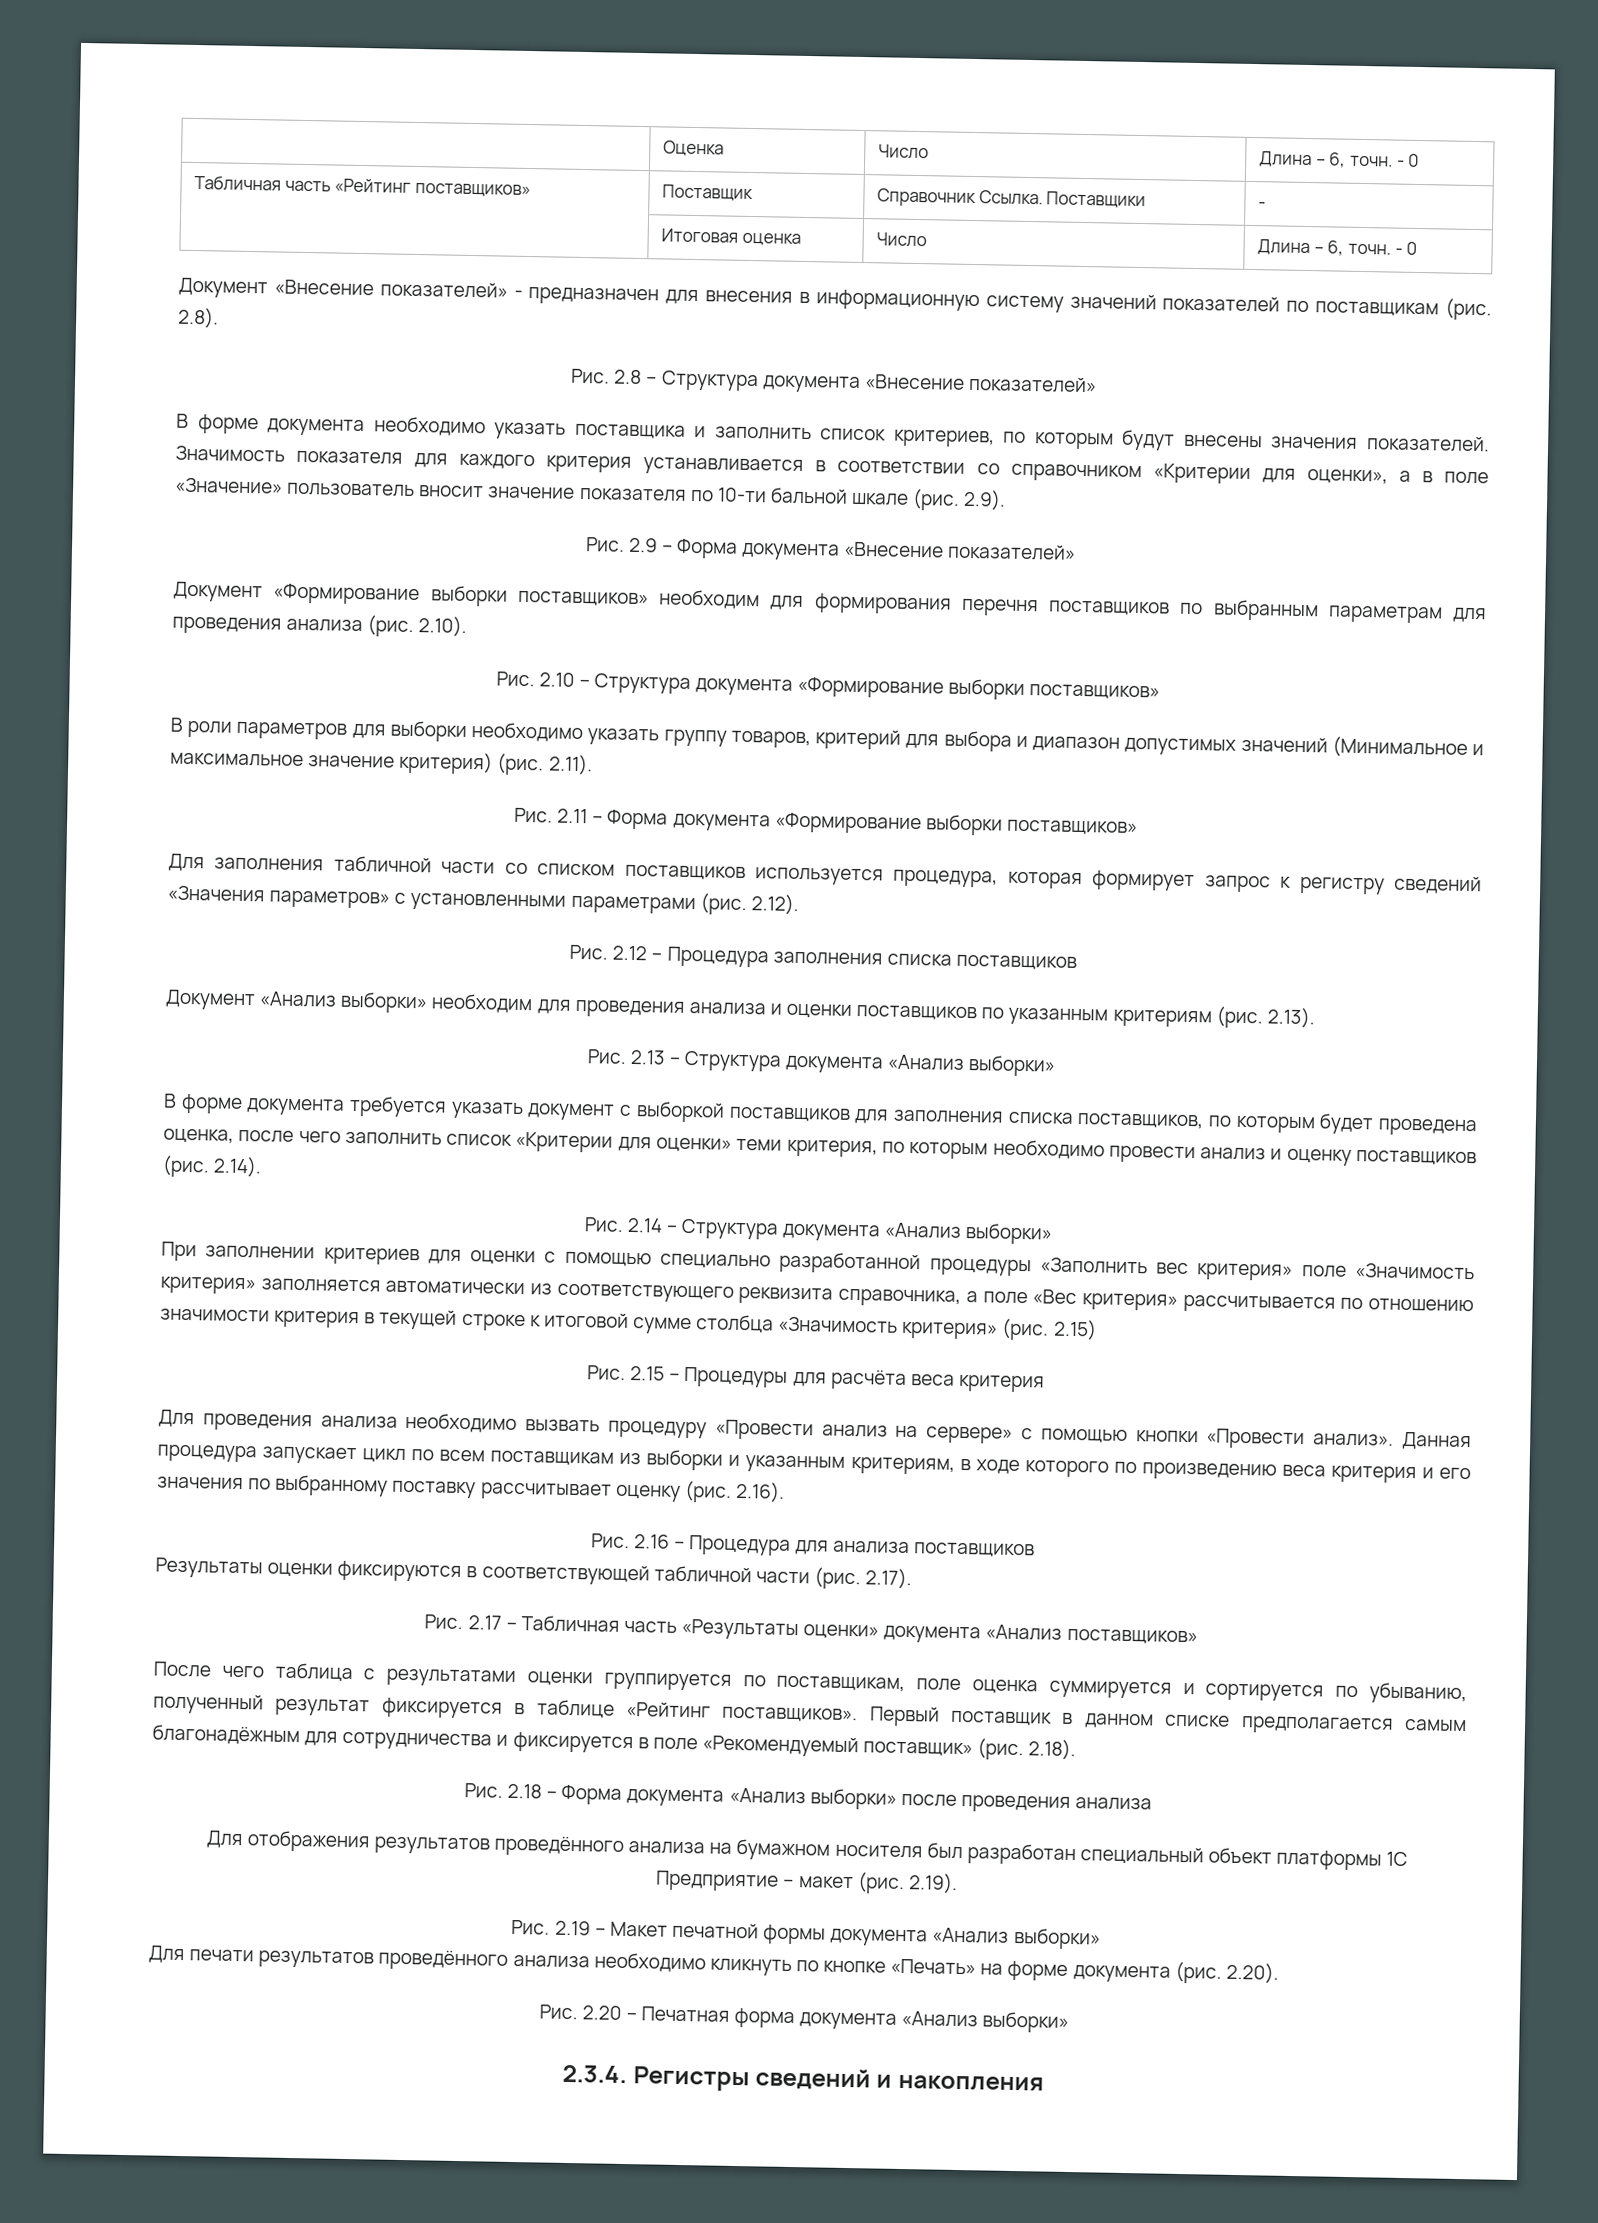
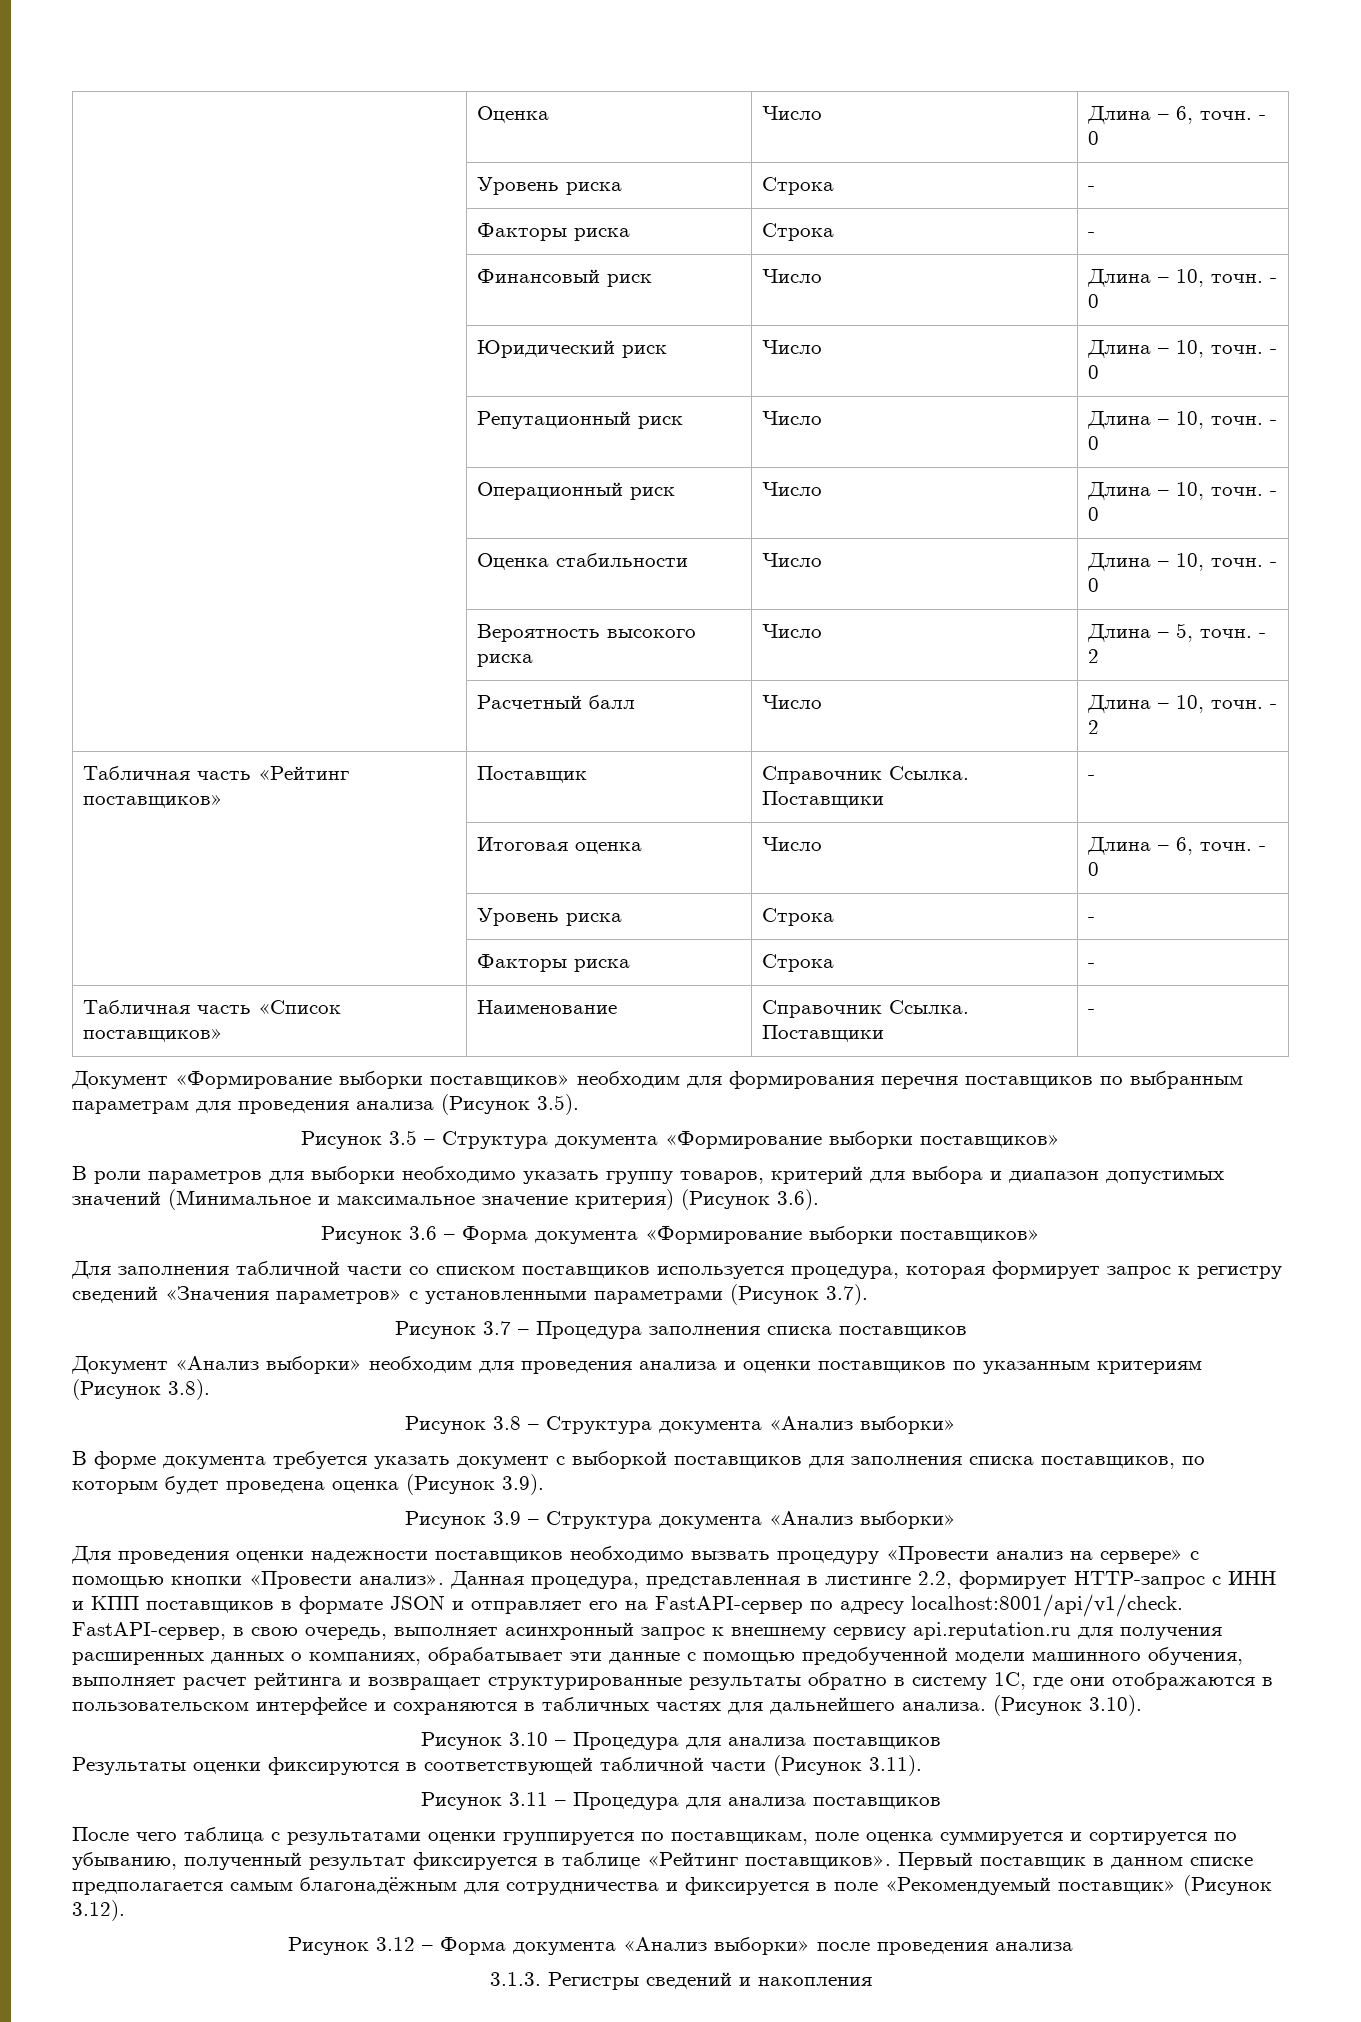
  | Оценка | Число | Длина – 6, точн. - 0
+ | Уровень риска | Строка | -
+ | Факторы риска | Строка | -
+ | Финансовый риск | Число | Длина – 10, точн. - 0
+ | Юридический риск | Число | Длина – 10, точн. - 0
+ | Репутационный риск | Число | Длина – 10, точн. - 0
+ | Операционный риск | Число | Длина – 10, точн. - 0
+ | Оценка стабильности | Число | Длина – 10, точн. - 0
+ | Вероятность высокого риска | Число | Длина – 5, точн. - 2
+ | Расчетный балл | Число | Длина – 10, точн. - 2
  | Итоговая оценка | Число | Длина – 6, точн. - 0
- Документ «Внесение показателей» - предназначен для внесения в информационную систему значений показателей по поставщикам (рис. 2.8).
- Рис. 2.8 – Структура документа «Внесение показателей»
- В форме документа необходимо указать поставщика и заполнить список критериев, по которым будут внесены значения показателей. Значимость показателя для каждого критерия устанавливается в соответствии со справочником «Критерии для оценки», а в поле «Значение» пользователь вносит значение показателя по 10-ти бальной шкале (рис. 2.9).
- Рис. 2.9 – Форма документа «Внесение показателей»
+ | Уровень риска | Строка | -
+ | Факторы риска | Строка | -
+ Табличная часть «Список поставщиков» | Наименование | Справочник Ссылка. Поставщики | -
- Документ «Формирование выборки поставщиков» необходим для формирования перечня поставщиков по выбранным параметрам для проведения анализа (рис. 2.10).
- Рис. 2.10 – Структура документа «Формирование выборки поставщиков»
+ Документ «Формирование выборки поставщиков» необходим для формирования перечня поставщиков по выбранным параметрам для проведения анализа (Рисунок 3.5).
+ Рисунок 3.5 – Структура документа «Формирование выборки поставщиков»
- В роли параметров для выборки необходимо указать группу товаров, критерий для выбора и диапазон допустимых значений (Минимальное и максимальное значение критерия) (рис. 2.11).
- Рис. 2.11 – Форма документа «Формирование выборки поставщиков»
+ В роли параметров для выборки необходимо указать группу товаров, критерий для выбора и диапазон допустимых значений (Минимальное и максимальное значение критерия) (Рисунок 3.6).
+ Рисунок 3.6 – Форма документа «Формирование выборки поставщиков»
- Для заполнения табличной части со списком поставщиков используется процедура, которая формирует запрос к регистру сведений «Значения параметров» с установленными параметрами (рис. 2.12).
- Рис. 2.12 – Процедура заполнения списка поставщиков
+ Для заполнения табличной части со списком поставщиков используется процедура, которая формирует запрос к регистру сведений «Значения параметров» с установленными параметрами (Рисунок 3.7).
+ Рисунок 3.7 – Процедура заполнения списка поставщиков
- Документ «Анализ выборки» необходим для проведения анализа и оценки поставщиков по указанным критериям (рис. 2.13).
- Рис. 2.13 – Структура документа «Анализ выборки»
+ Документ «Анализ выборки» необходим для проведения анализа и оценки поставщиков по указанным критериям (Рисунок 3.8).
+ Рисунок 3.8 – Структура документа «Анализ выборки»
- В форме документа требуется указать документ с выборкой поставщиков для заполнения списка поставщиков, по которым будет проведена оценка, после чего заполнить список «Критерии для оценки» теми критерия, по которым необходимо провести анализ и оценку поставщиков (рис. 2.14).
- Рис. 2.14 – Структура документа «Анализ выборки»
- При заполнении критериев для оценки с помощью специально разработанной процедуры «Заполнить вес критерия» поле «Значимость критерия» заполняется автоматически из соответствующего реквизита справочника, а поле «Вес критерия» рассчитывается по отношению значимости критерия в текущей строке к итоговой сумме столбца «Значимость критерия» (рис. 2.15)
- Рис. 2.15 – Процедуры для расчёта веса критерия
+ В форме документа требуется указать документ с выборкой поставщиков для заполнения списка поставщиков, по которым будет проведена оценка (Рисунок 3.9).
+ Рисунок 3.9 – Структура документа «Анализ выборки»
- Для проведения анализа необходимо вызвать процедуру «Провести анализ на сервере» с помощью кнопки «Провести анализ».
+ Для проведения оценки надежности поставщиков необходимо вызвать процедуру «Провести анализ на сервере» с помощью кнопки «Провести анализ».
- Данная процедура запускает цикл по всем поставщикам из выборки и указанным критериям, в ходе которого по произведению веса критерия и его значения по выбранному поставку рассчитывает оценку (рис. 2.16).
- Рис. 2.16 – Процедура для анализа поставщиков
+ Данная процедура, представленная в листинге 2.2, формирует HTTP-запрос с ИНН и КПП поставщиков в формате JSON и отправляет его на FastAPI-сервер по адресу localhost:8001/api/v1/check. FastAPI-сервер, в свою очередь, выполняет асинхронный запрос к внешнему сервису api.reputation.ru для получения расширенных данных о компаниях, обрабатывает эти данные с помощью предобученной модели машинного обучения, выполняет расчет рейтинга и возвращает структурированные результаты обратно в систему 1С, где они отображаются в пользовательском интерфейсе и сохраняются в табличных частях для дальнейшего анализа. (Рисунок 3.10).
+ Рисунок 3.10 – Процедура для анализа поставщиков
- Результаты оценки фиксируются в соответствующей табличной части (рис. 2.17).
- Рис. 2.17 – Табличная часть «Результаты оценки» документа «Анализ поставщиков»
+ Результаты оценки фиксируются в соответствующей табличной части (Рисунок 3.11).
+ Рисунок 3.11 – Процедура для анализа поставщиков
- Первый поставщик в данном списке предполагается самым благонадёжным для сотрудничества и фиксируется в поле «Рекомендуемый поставщик» (рис. 2.18).
- Рис. 2.18 – Форма документа «Анализ выборки» после проведения анализа
+ Первый поставщик в данном списке предполагается самым благонадёжным для сотрудничества и фиксируется в поле «Рекомендуемый поставщик» (Рисунок 3.12).
+ Рисунок 3.12 – Форма документа «Анализ выборки» после проведения анализа
- Для отображения результатов проведённого анализа на бумажном носителя был разработан специальный объект платформы 1С Предприятие – макет (рис. 2.19).
- Рис. 2.19 – Макет печатной формы документа «Анализ выборки»
- Для печати результатов проведённого анализа необходимо кликнуть по кнопке «Печать» на форме документа (рис. 2.20).
- Рис. 2.20 – Печатная форма документа «Анализ выборки»
- 2.3.4. Регистры сведений и накопления
+ 3.1.3. Регистры сведений и накопления

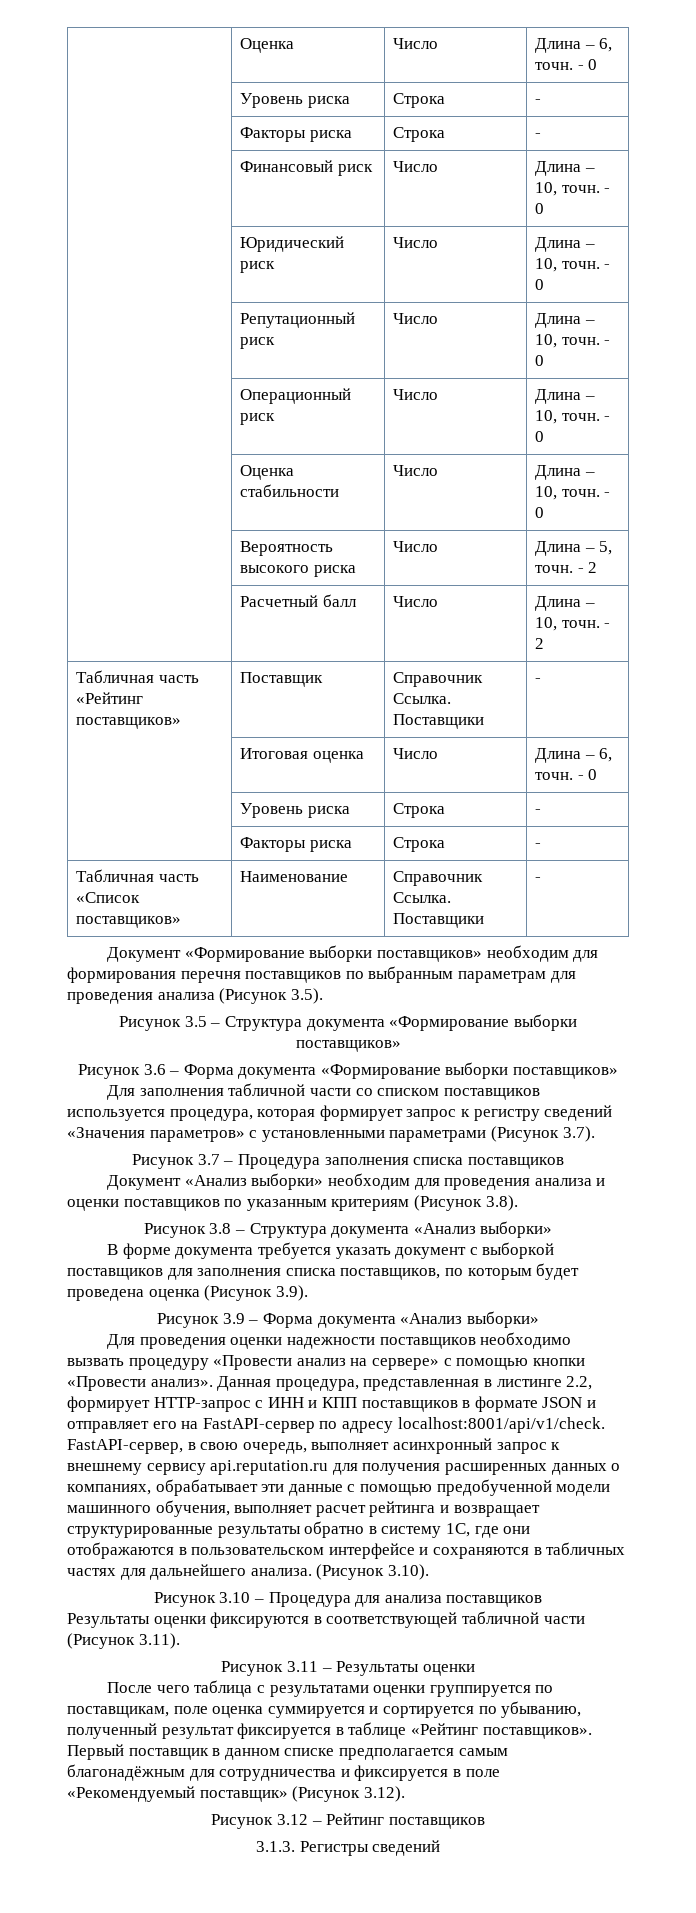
- В роли параметров для выборки необходимо указать группу товаров, критерий для выбора и диапазон допустимых значений (Минимальное и максимальное значение критерия) (Рисунок 3.6).
- Рисунок 3.9 – Структура документа «Анализ выборки»
+ Рисунок 3.9 – Форма документа «Анализ выборки»
- Рисунок 3.11 – Процедура для анализа поставщиков
+ Рисунок 3.11 – Результаты оценки
- Рисунок 3.12 – Форма документа «Анализ выборки» после проведения анализа
+ Рисунок 3.12 – Рейтинг поставщиков
- 3.1.3. Регистры сведений и накопления
+ 3.1.3. Регистры сведений

